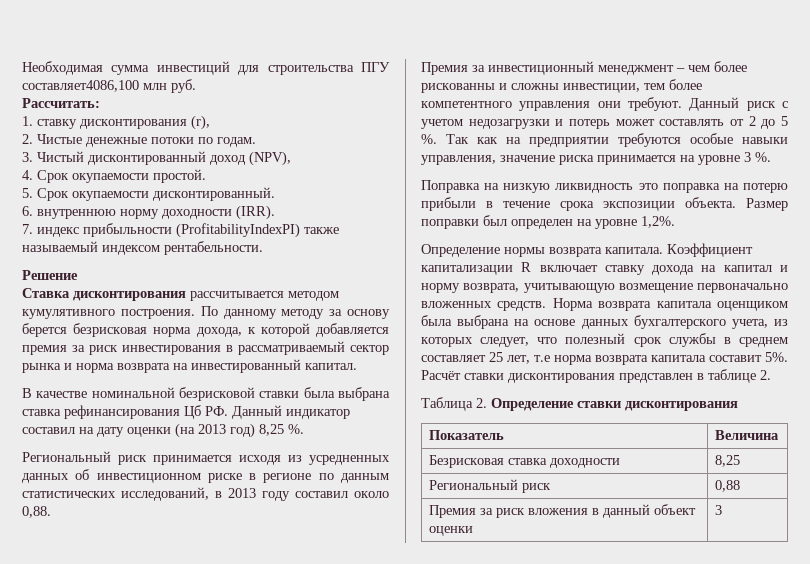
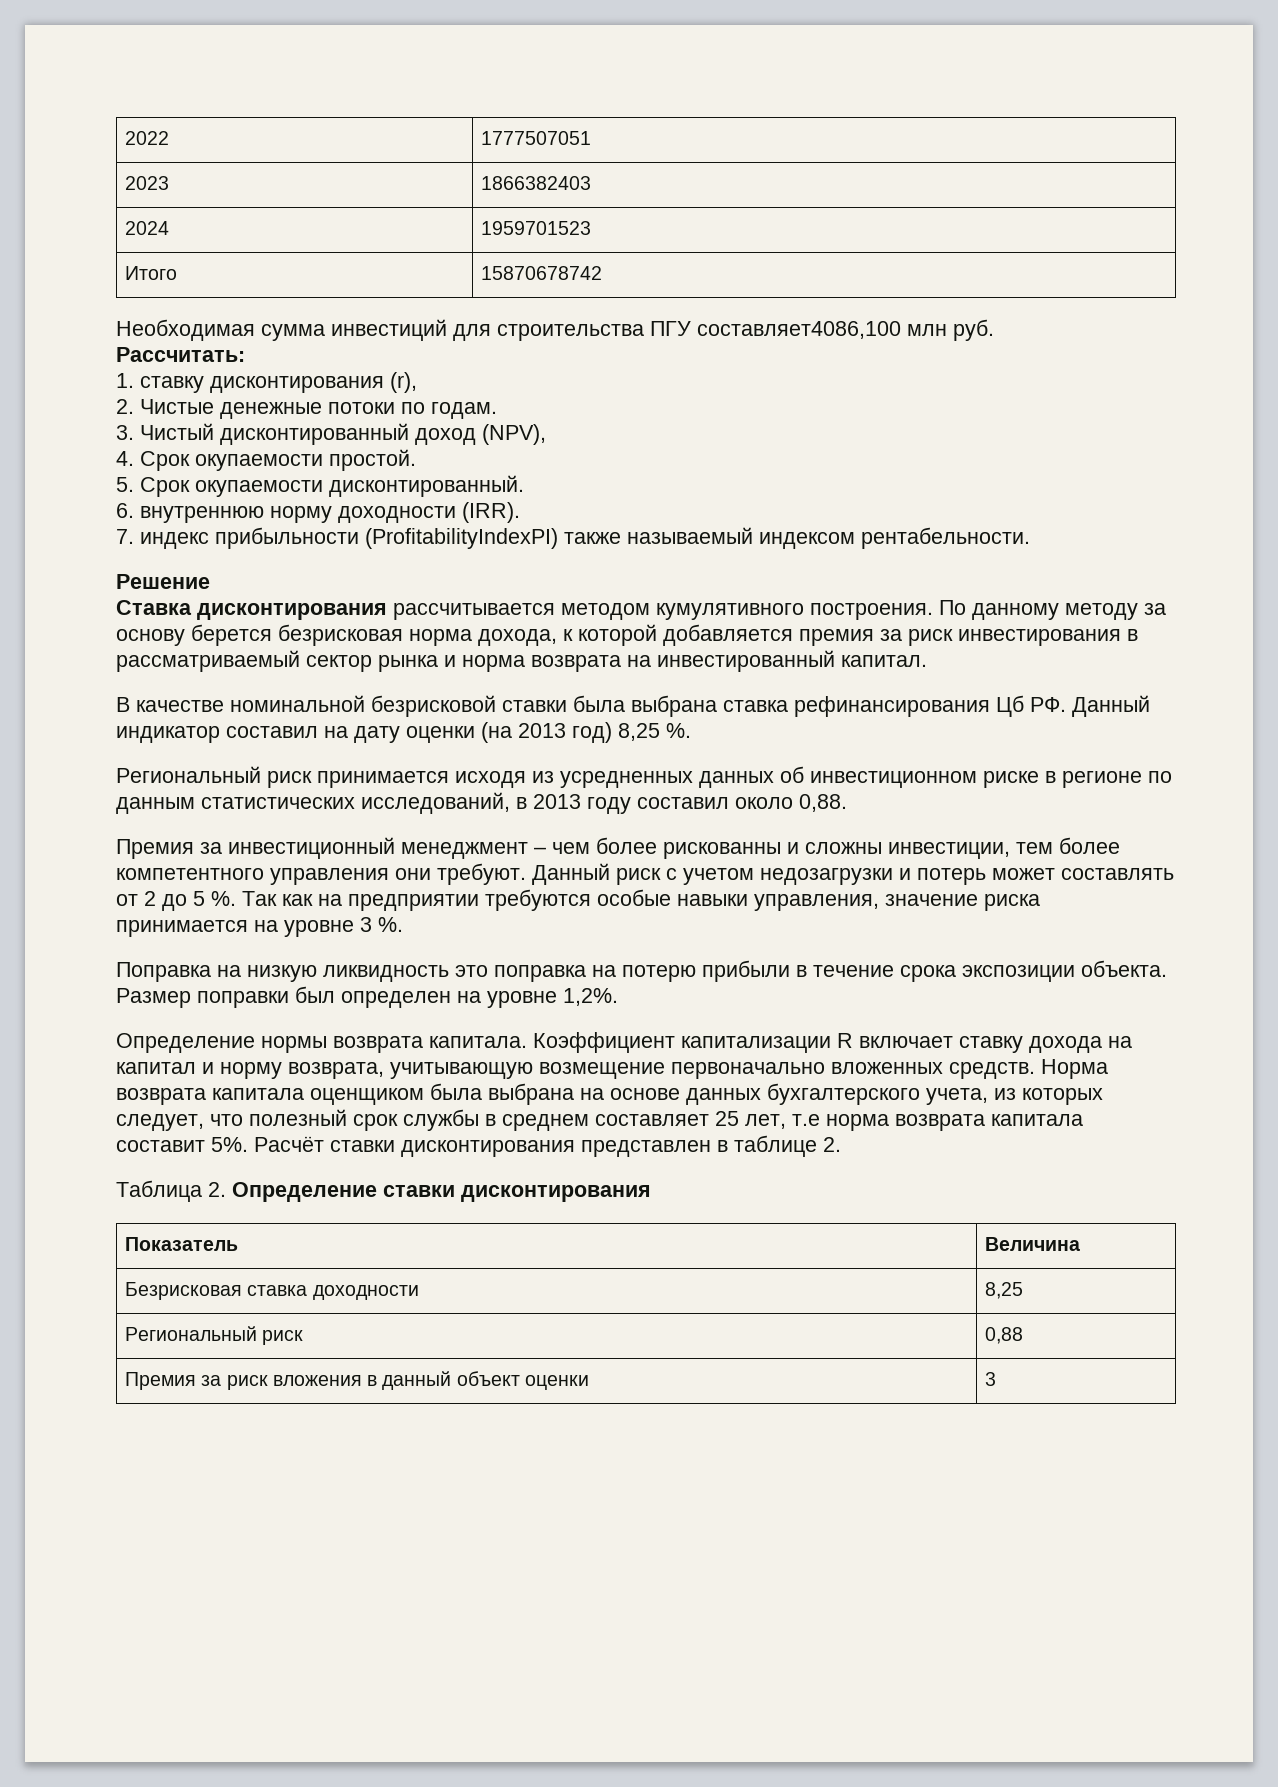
+ 2022 | 1777507051
+ 2023 | 1866382403
+ 2024 | 1959701523
+ Итого | 15870678742

